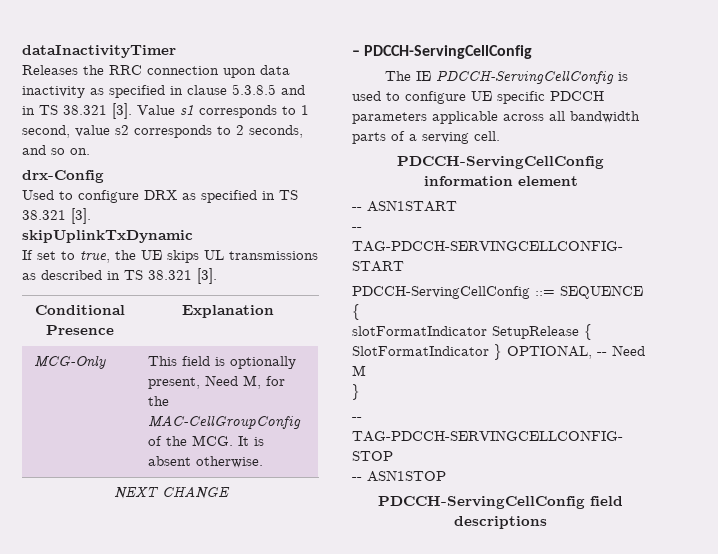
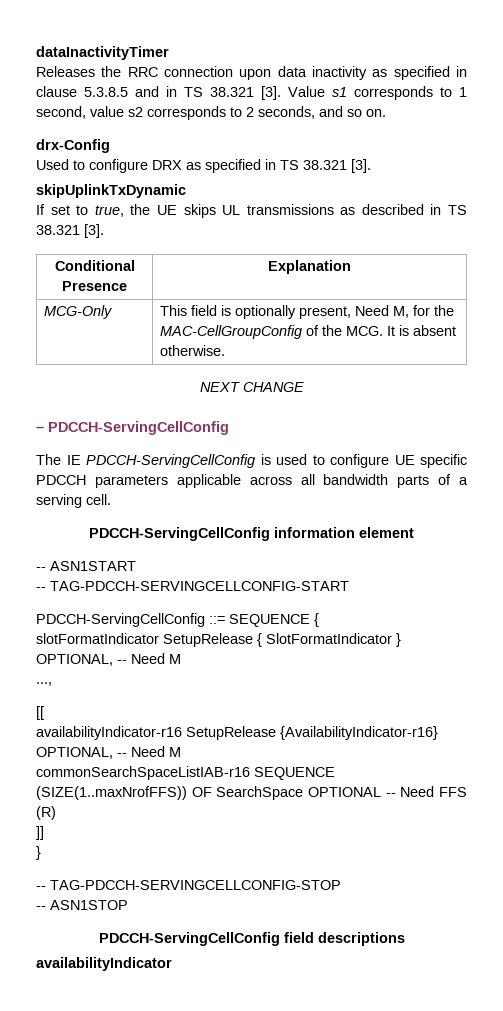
+ ...,
+ [[
+ availabilityIndicator-r16 SetupRelease {AvailabilityIndicator-r16} OPTIONAL, -- Need M
+ commonSearchSpaceListIAB-r16 SEQUENCE (SIZE(1..maxNrofFFS)) OF SearchSpace OPTIONAL -- Need FFS (R)
+ ]]
+ availabilityIndicator

